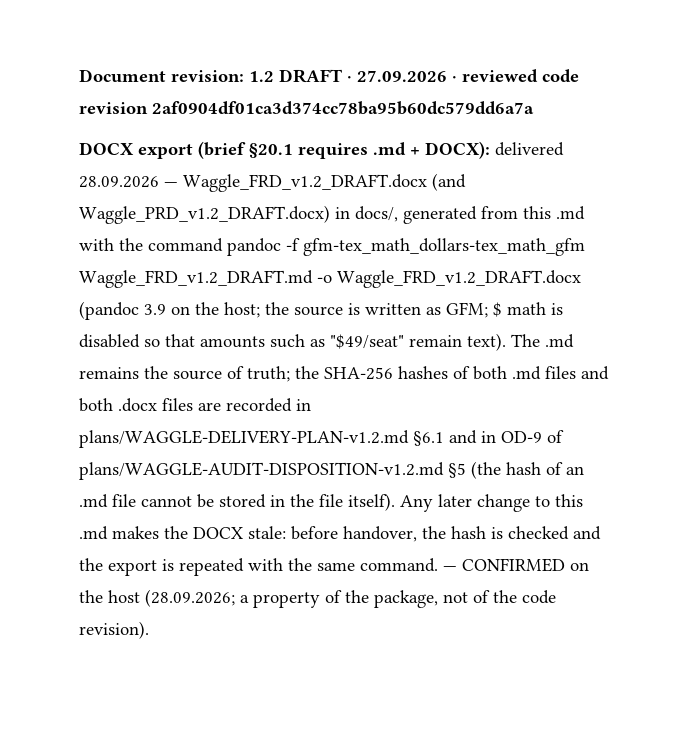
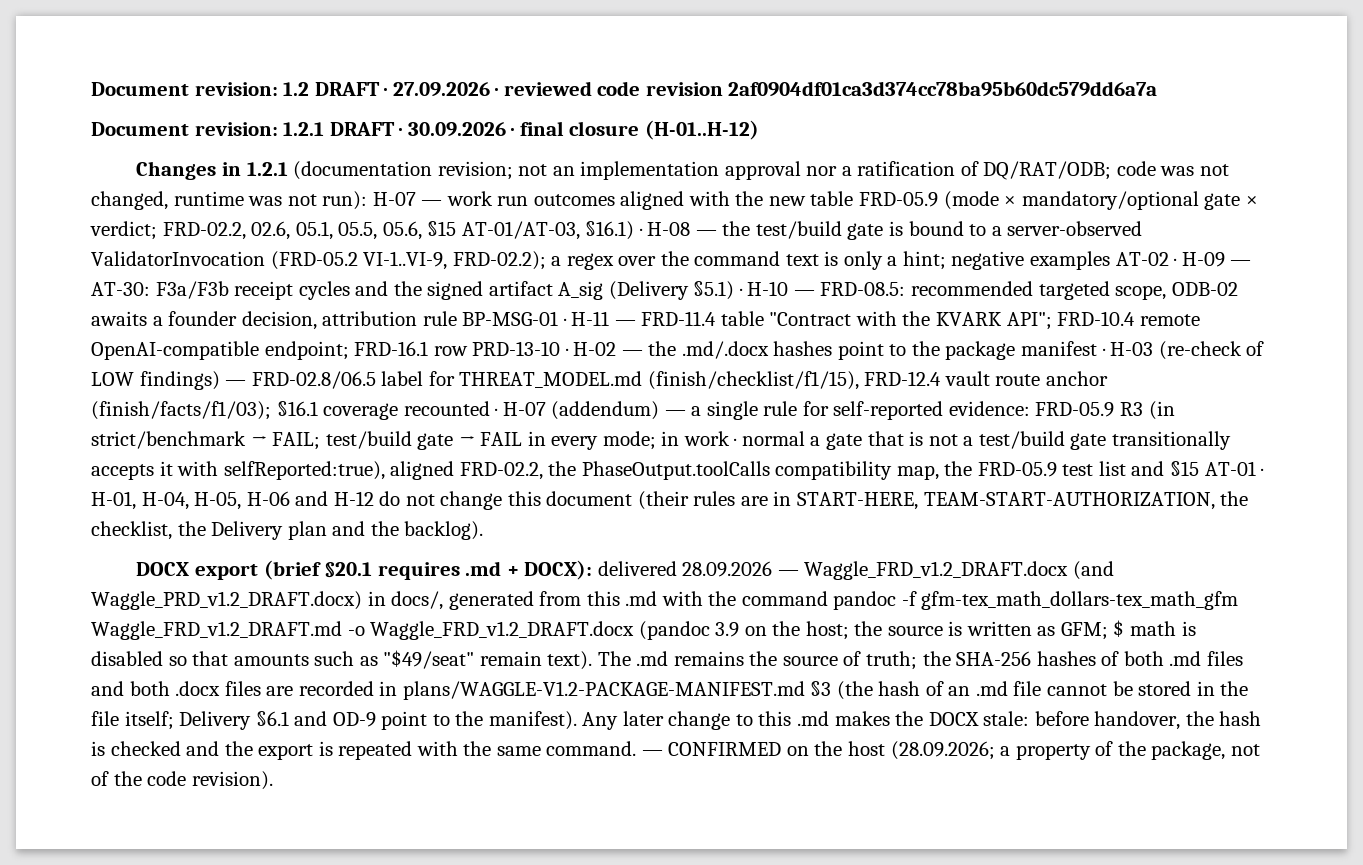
+ Document revision: 1.2.1 DRAFT · 30.09.2026 · final closure (H-01..H-12)
+ Changes in 1.2.1 (documentation revision; not an implementation approval nor a ratification of DQ/RAT/ODB; code was not changed, runtime was not run): H-07 — work run outcomes aligned with the new table FRD-05.9 (mode × mandatory/optional gate × verdict; FRD-02.2, 02.6, 05.1, 05.5, 05.6, §15 AT-01/AT-03, §16.1) · H-08 — the test/build gate is bound to a server-observed ValidatorInvocation (FRD-05.2 VI-1..VI-9, FRD-02.2); a regex over the command text is only a hint; negative examples AT-02 · H-09 — AT-30: F3a/F3b receipt cycles and the signed artifact A_sig (Delivery §5.1) · H-10 — FRD-08.5: recommended targeted scope, ODB-02 awaits a founder decision, attribution rule BP-MSG-01 · H-11 — FRD-11.4 table "Contract with the KVARK API"; FRD-10.4 remote OpenAI-compatible endpoint; FRD-16.1 row PRD-13-10 · H-02 — the .md/.docx hashes point to the package manifest · H-03 (re-check of LOW findings) — FRD-02.8/06.5 label for THREAT_MODEL.md (finish/checklist/f1/15), FRD-12.4 vault route anchor (finish/facts/f1/03); §16.1 coverage recounted · H-07 (addendum) — a single rule for self-reported evidence: FRD-05.9 R3 (in strict/benchmark → FAIL; test/build gate → FAIL in every mode; in work · normal a gate that is not a test/build gate transitionally accepts it with selfReported:true), aligned FRD-02.2, the PhaseOutput.toolCalls compatibility map, the FRD-05.9 test list and §15 AT-01 · H-01, H-04, H-05, H-06 and H-12 do not change this document (their rules are in START-HERE, TEAM-START-AUTHORIZATION, the checklist, the Delivery plan and the backlog).
- The .md remains the source of truth; the SHA-256 hashes of both .md files and both .docx files are recorded in plans/WAGGLE-DELIVERY-PLAN-v1.2.md §6.1 and in OD-9 of plans/WAGGLE-AUDIT-DISPOSITION-v1.2.md §5 (the hash of an .md file cannot be stored in the file itself).
+ The .md remains the source of truth; the SHA-256 hashes of both .md files and both .docx files are recorded in plans/WAGGLE-V1.2-PACKAGE-MANIFEST.md §3 (the hash of an .md file cannot be stored in the file itself; Delivery §6.1 and OD-9 point to the manifest).

